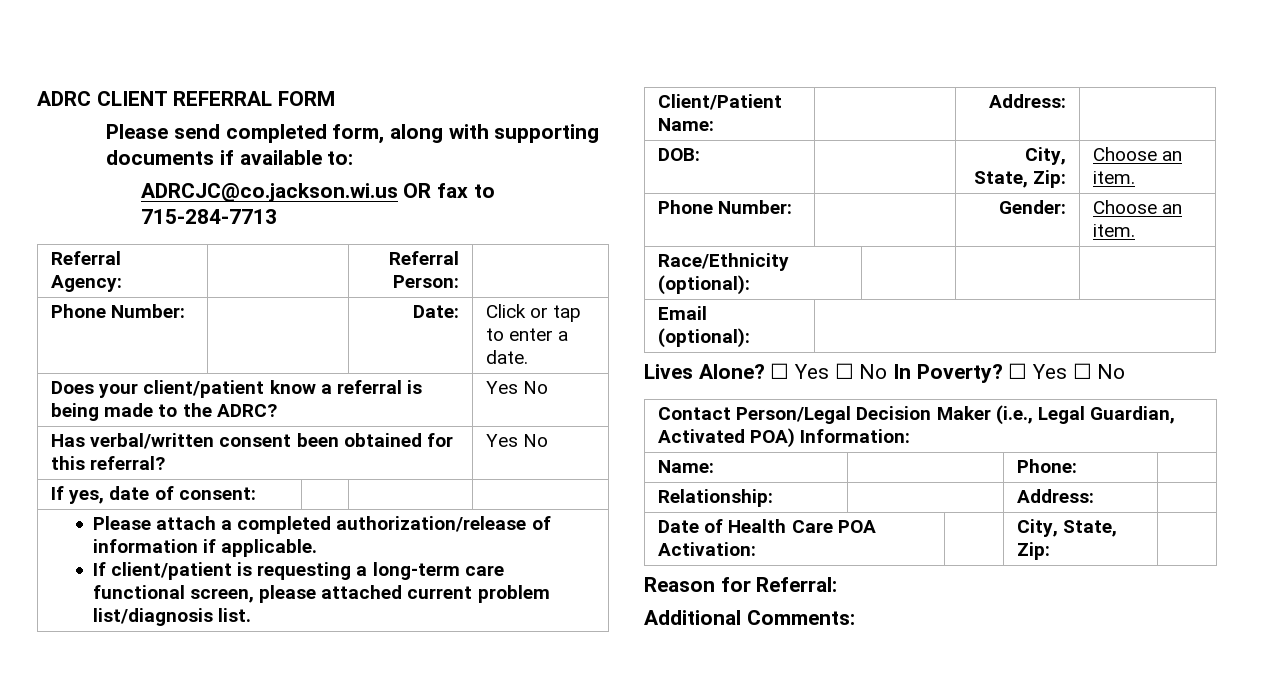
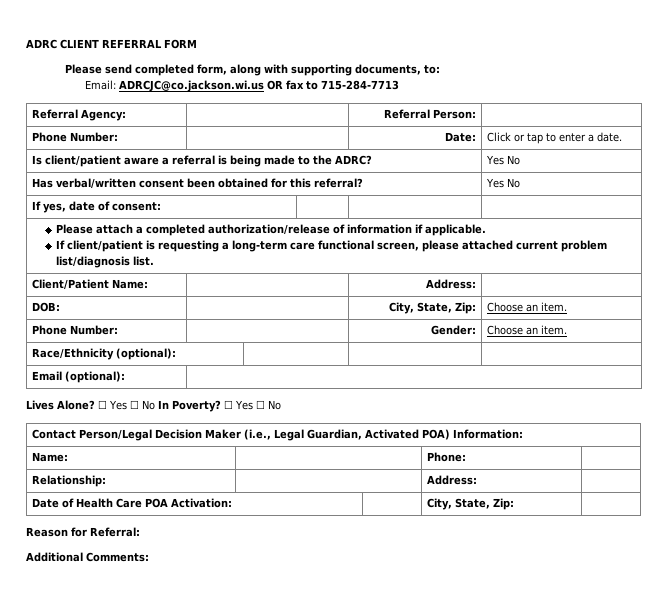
- Please send completed form, along with supporting documents if available to:
+ Please send completed form, along with supporting documents, to:
- ADRCJC@co.jackson.wi.us OR fax to 715-284-7713
+ Email: ADRCJC@co.jackson.wi.us OR fax to 715-284-7713
- Does your client/patient know a referral is being made to the ADRC? | Yes No
+ Is client/patient aware a referral is being made to the ADRC? | Yes No

